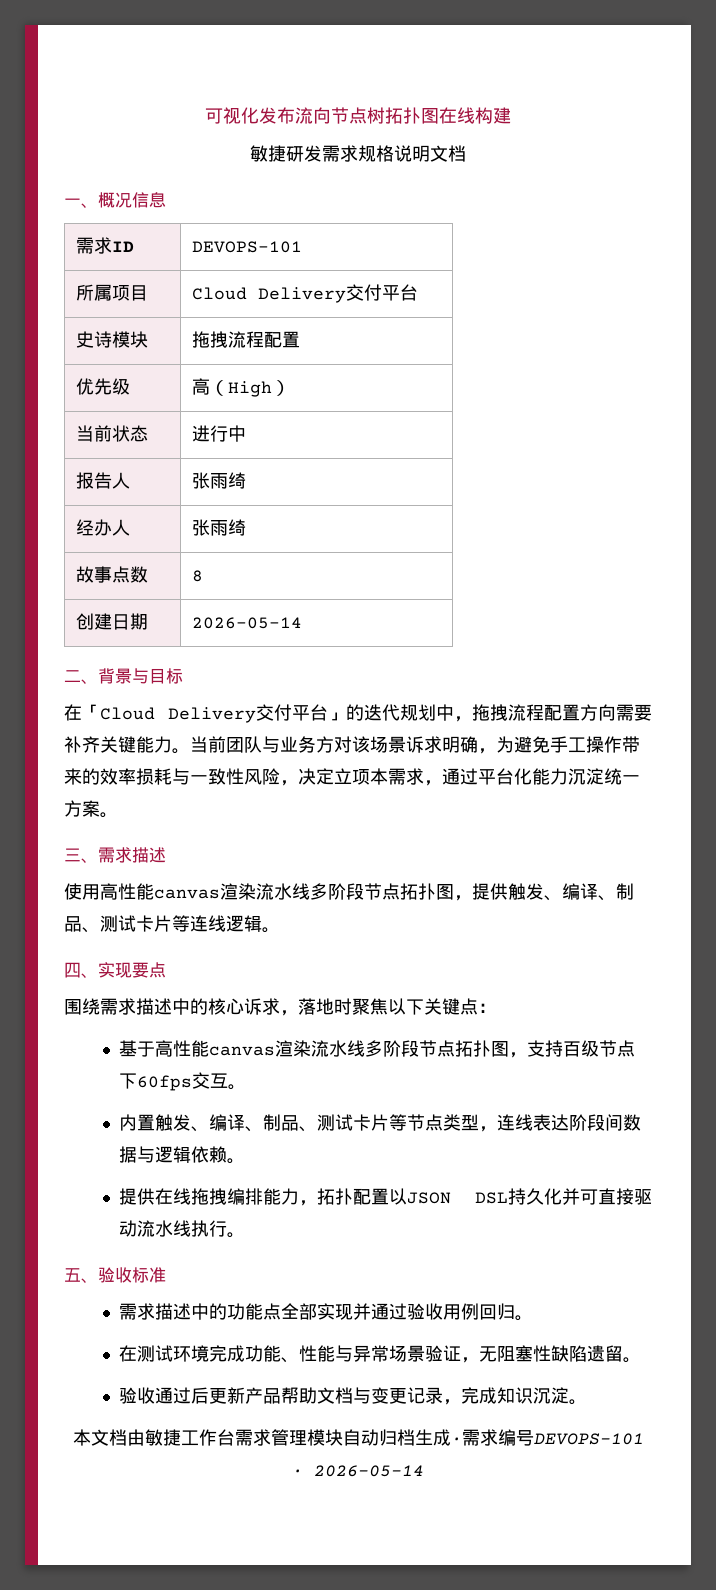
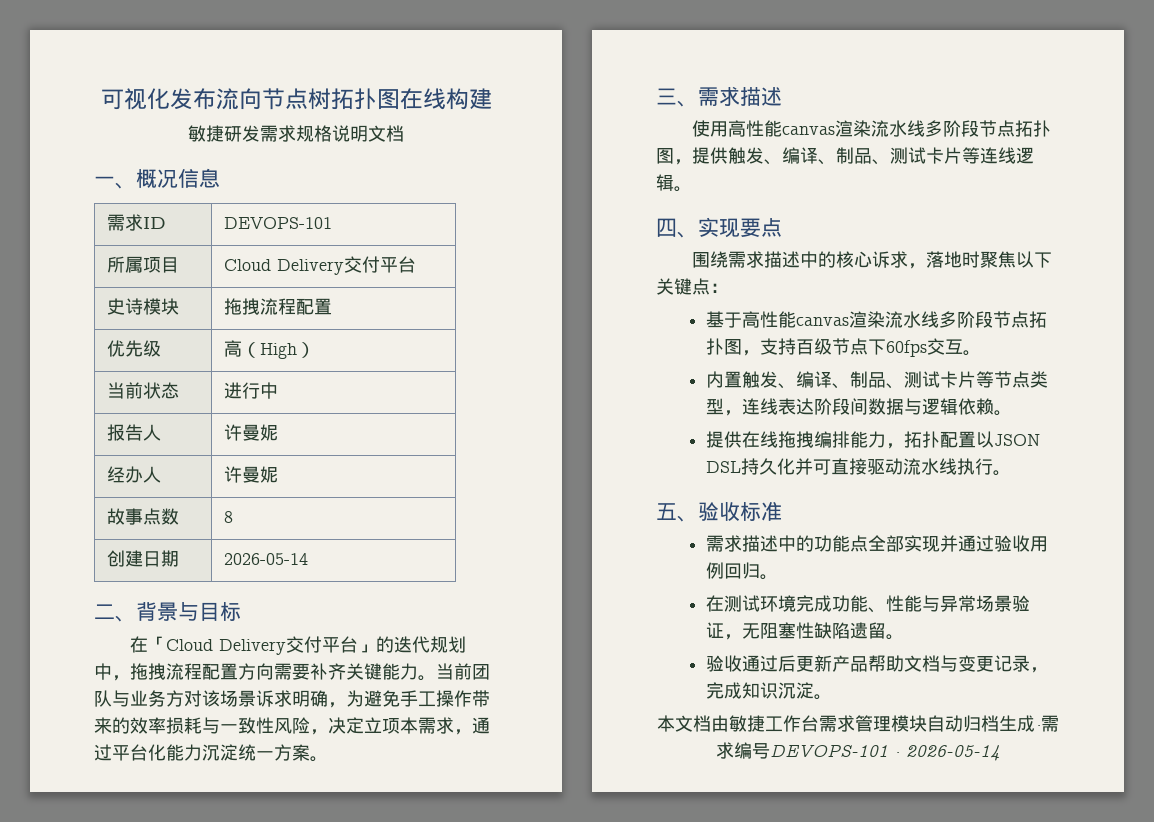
- 报告人 | 张雨绮
+ 报告人 | 许曼妮
- 经办人 | 张雨绮
+ 经办人 | 许曼妮

